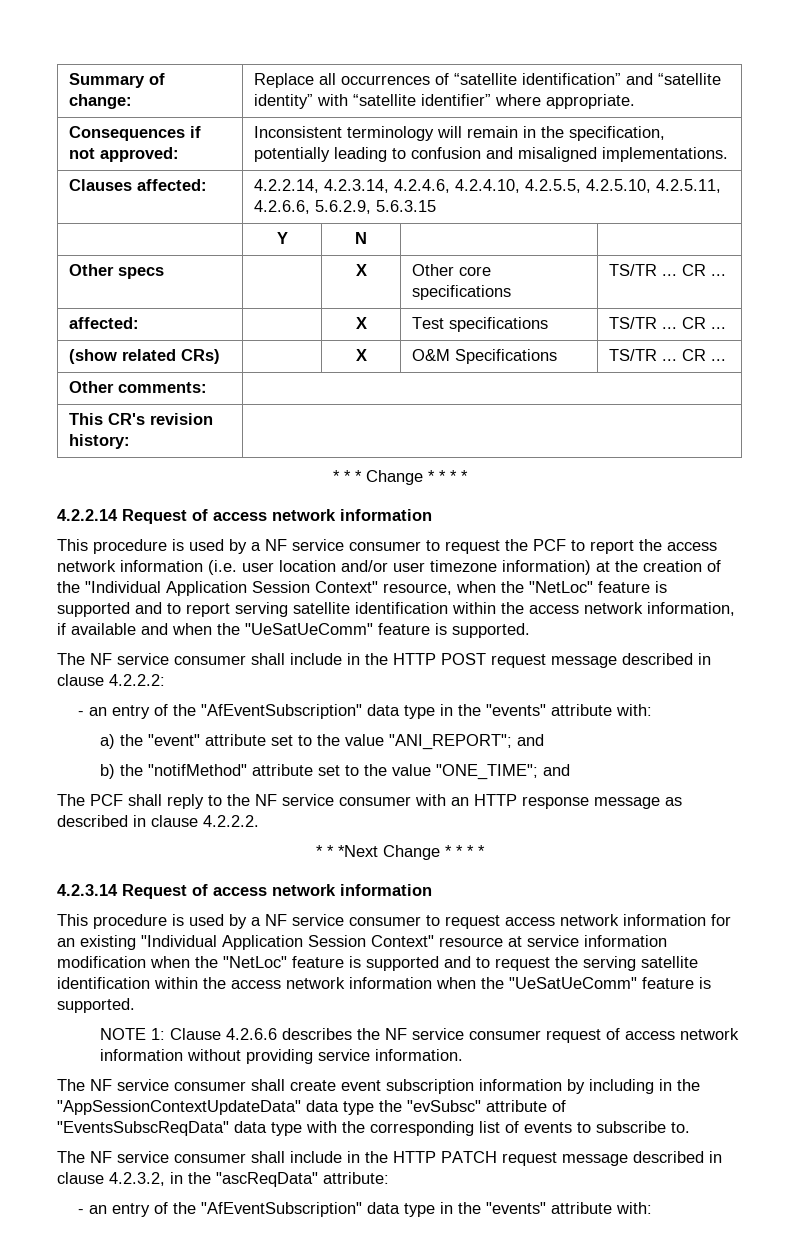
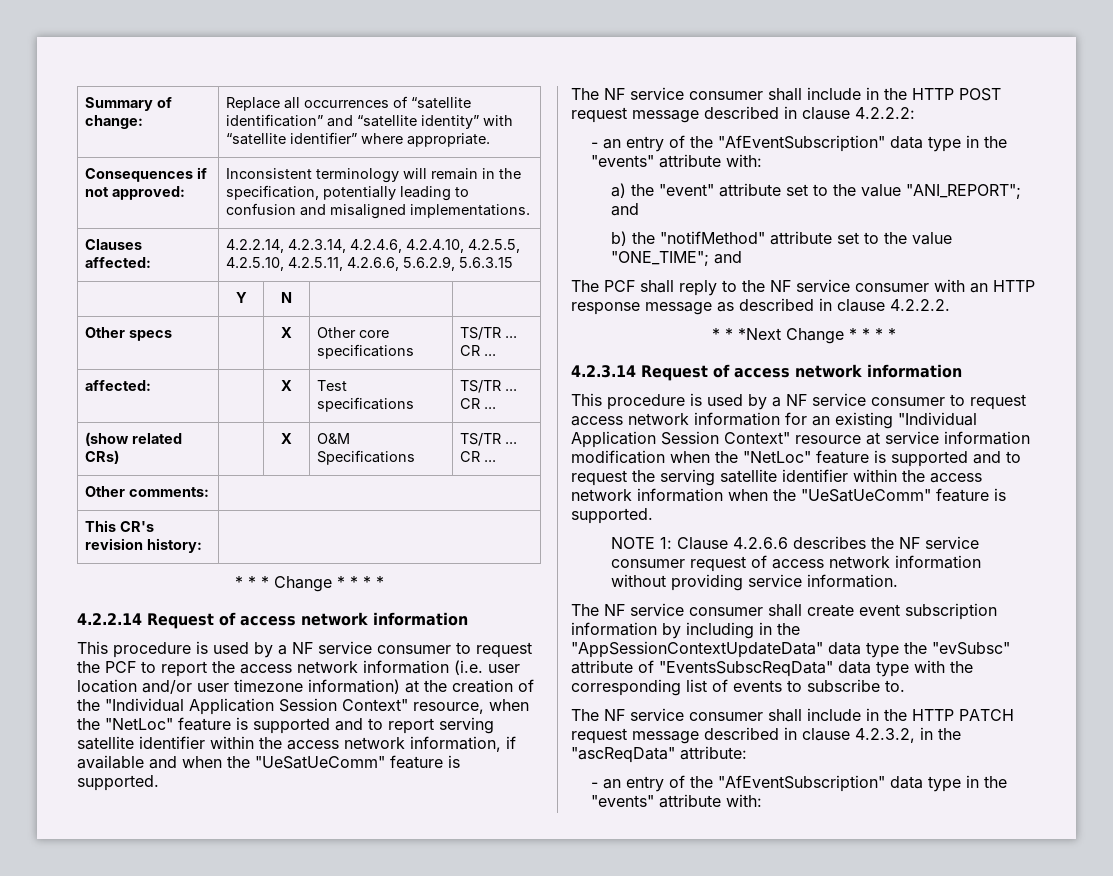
- This procedure is used by a NF service consumer to request the PCF to report the access network information (i.e. user location and/or user timezone information) at the creation of the "Individual Application Session Context" resource, when the "NetLoc" feature is supported and to report serving satellite identification within the access network information, if available and when the "UeSatUeComm" feature is supported.
+ This procedure is used by a NF service consumer to request the PCF to report the access network information (i.e. user location and/or user timezone information) at the creation of the "Individual Application Session Context" resource, when the "NetLoc" feature is supported and to report serving satellite identifier within the access network information, if available and when the "UeSatUeComm" feature is supported.
- This procedure is used by a NF service consumer to request access network information for an existing "Individual Application Session Context" resource at service information modification when the "NetLoc" feature is supported and to request the serving satellite identification within the access network information when the "UeSatUeComm" feature is supported.
+ This procedure is used by a NF service consumer to request access network information for an existing "Individual Application Session Context" resource at service information modification when the "NetLoc" feature is supported and to request the serving satellite identifier within the access network information when the "UeSatUeComm" feature is supported.

